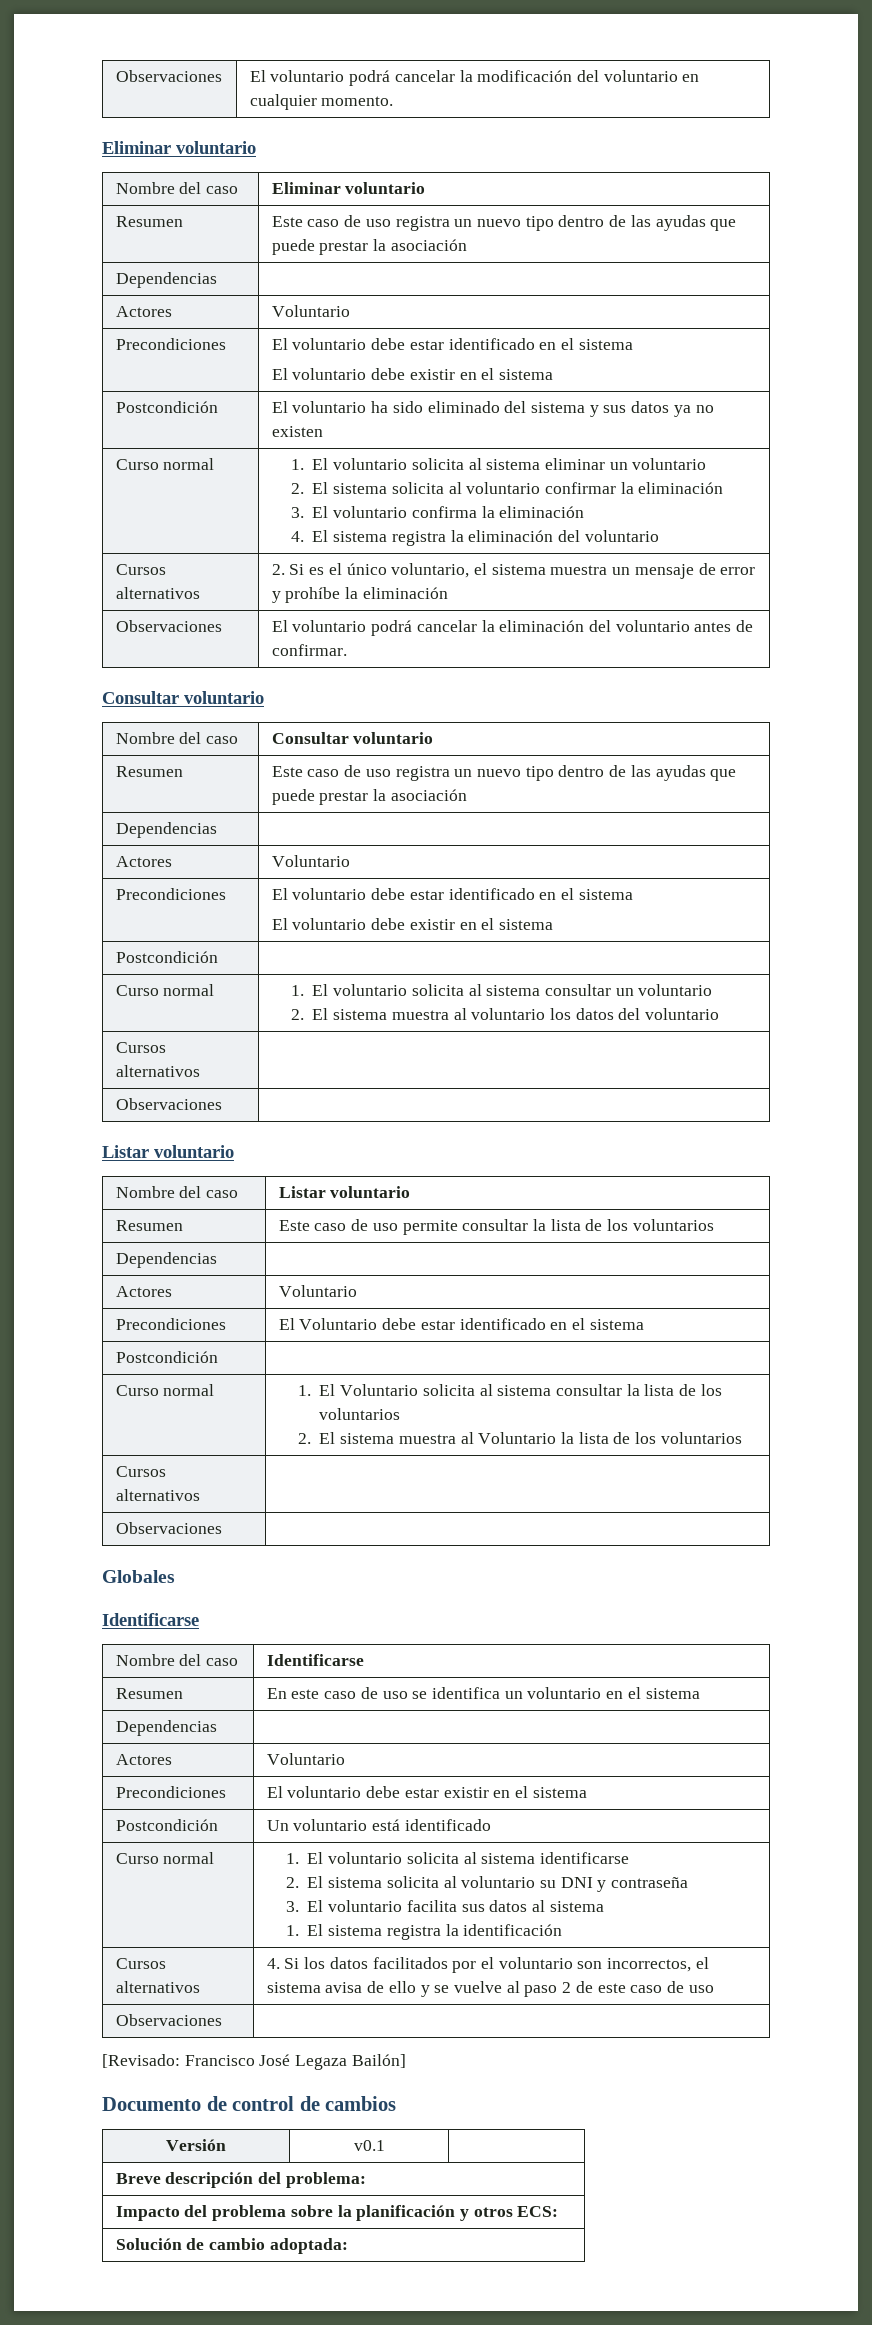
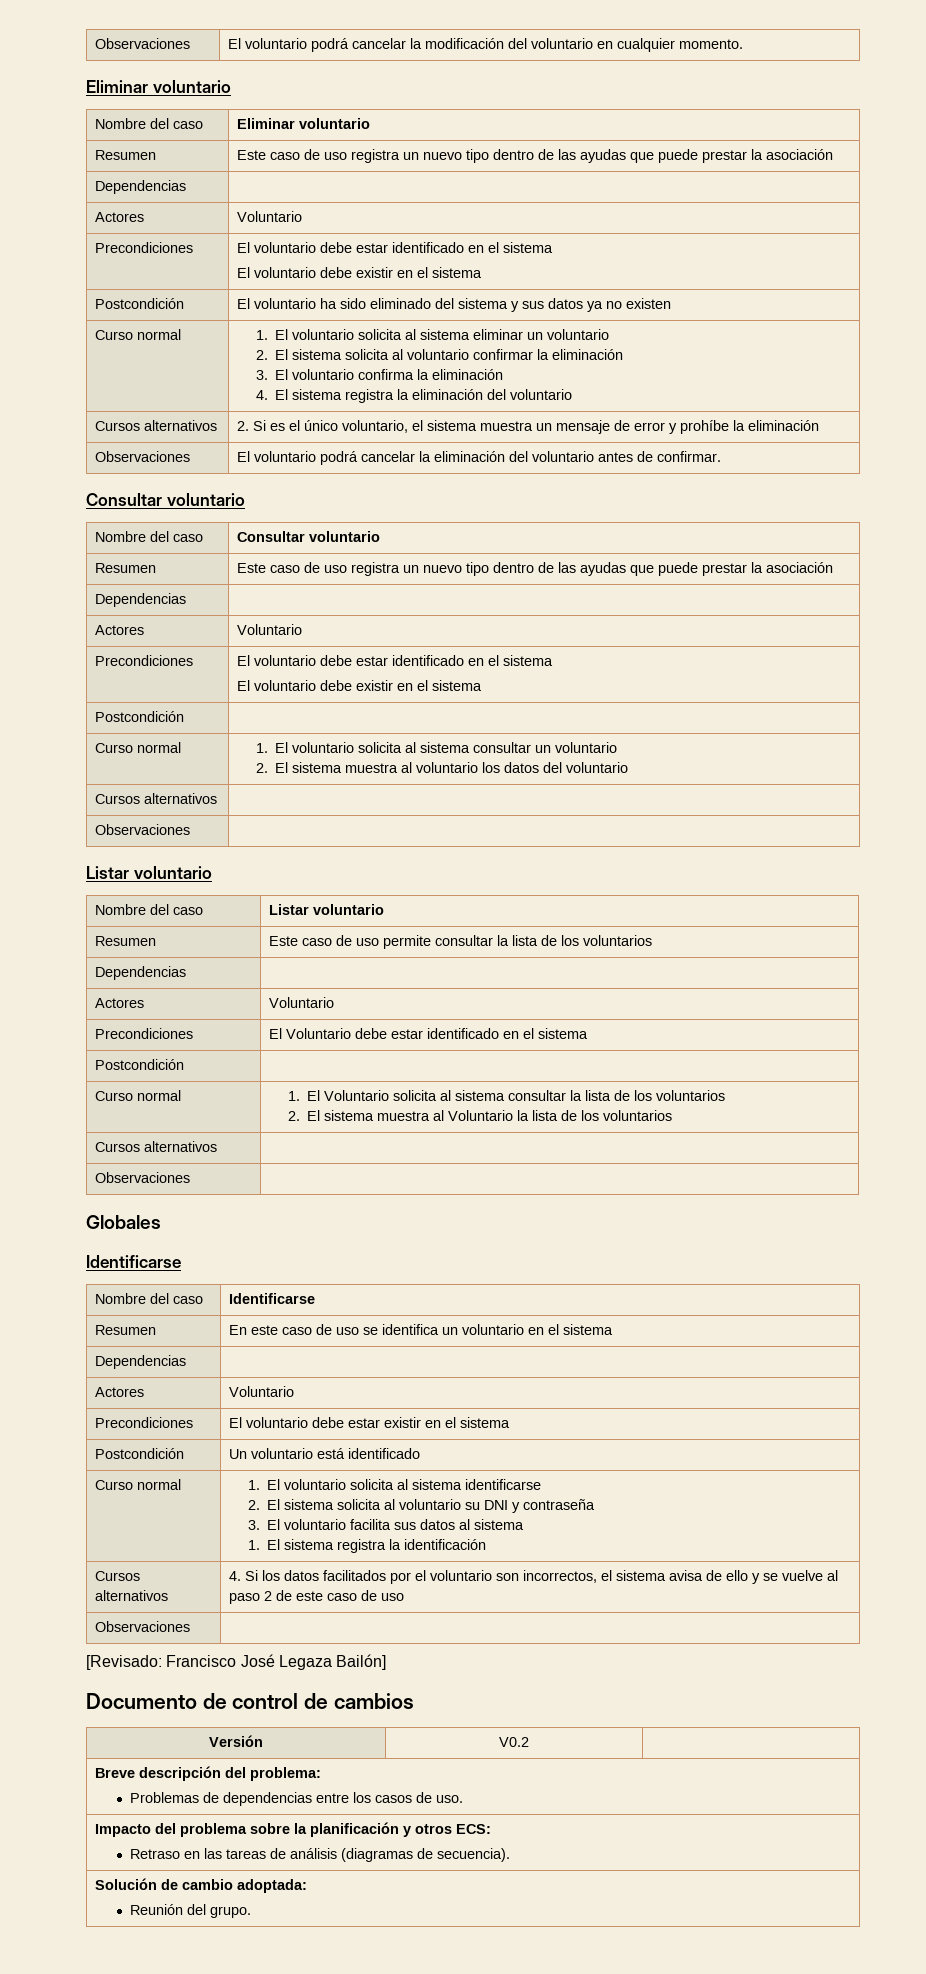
- Versión | v0.1 |
+ Versión | V0.2 |
  Breve descripción del problema:
+ Problemas de dependencias entre los casos de uso.
  Impacto del problema sobre la planificación y otros ECS:
+ Retraso en las tareas de análisis (diagramas de secuencia).
  Solución de cambio adoptada:
+ Reunión del grupo.

